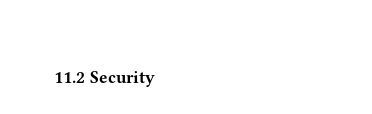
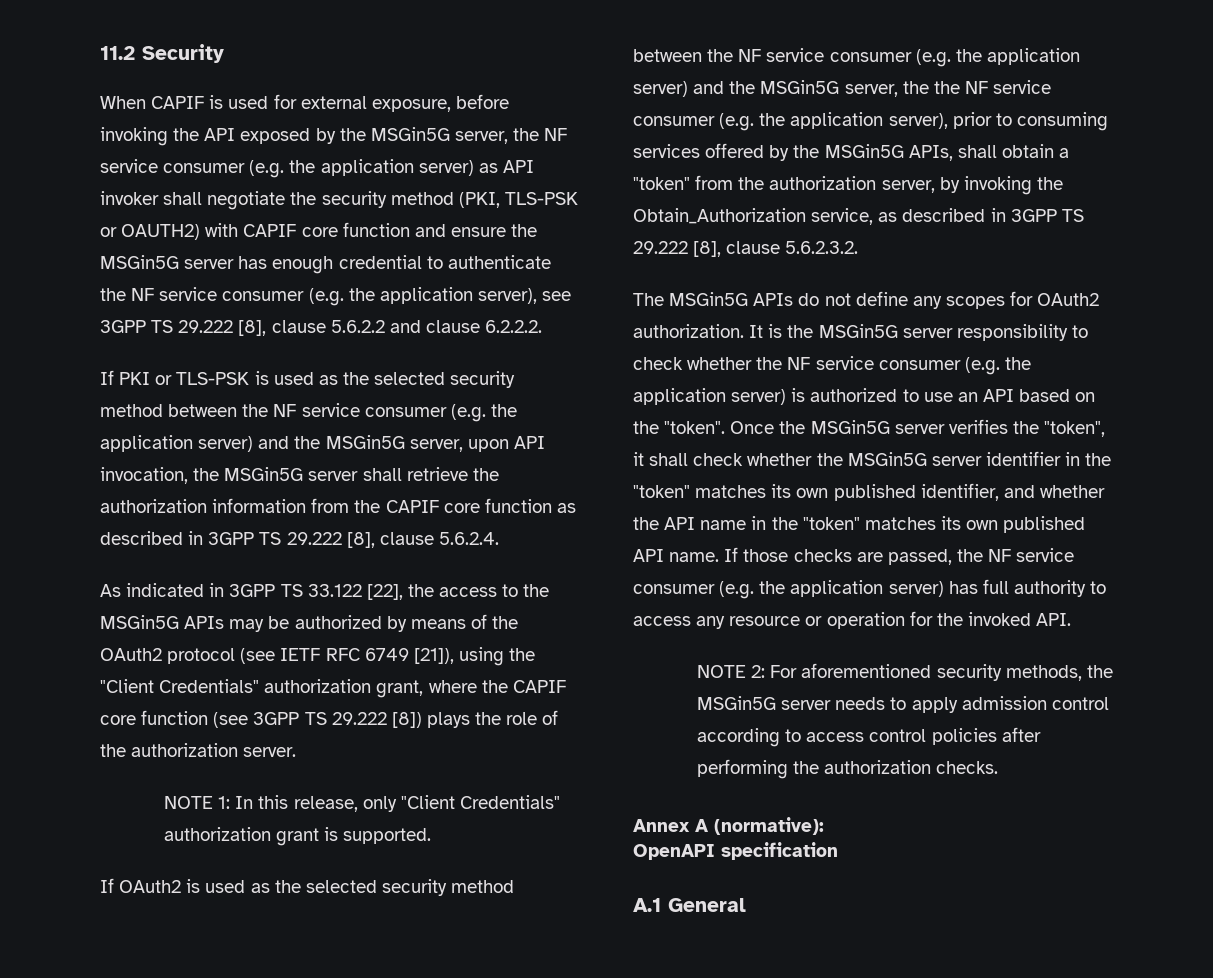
+ When CAPIF is used for external exposure, before invoking the API exposed by the MSGin5G server, the NF service consumer (e.g. the application server) as API invoker shall negotiate the security method (PKI, TLS-PSK or OAUTH2) with CAPIF core function and ensure the MSGin5G server has enough credential to authenticate the NF service consumer (e.g. the application server), see 3GPP TS 29.222 [8], clause 5.6.2.2 and clause 6.2.2.2.
+ If PKI or TLS-PSK is used as the selected security method between the NF service consumer (e.g. the application server) and the MSGin5G server, upon API invocation, the MSGin5G server shall retrieve the authorization information from the CAPIF core function as described in 3GPP TS 29.222 [8], clause 5.6.2.4.
+ As indicated in 3GPP TS 33.122 [22], the access to the MSGin5G APIs may be authorized by means of the OAuth2 protocol (see IETF RFC 6749 [21]), using the "Client Credentials" authorization grant, where the CAPIF core function (see 3GPP TS 29.222 [8]) plays the role of the authorization server.
+ NOTE 1: In this release, only "Client Credentials" authorization grant is supported.
+ If OAuth2 is used as the selected security method between the NF service consumer (e.g. the application server) and the MSGin5G server, the the NF service consumer (e.g. the application server), prior to consuming services offered by the MSGin5G APIs, shall obtain a "token" from the authorization server, by invoking the Obtain_Authorization service, as described in 3GPP TS 29.222 [8], clause 5.6.2.3.2.
+ The MSGin5G APIs do not define any scopes for OAuth2 authorization. It is the MSGin5G server responsibility to check whether the NF service consumer (e.g. the application server) is authorized to use an API based on the "token". Once the MSGin5G server verifies the "token", it shall check whether the MSGin5G server identifier in the "token" matches its own published identifier, and whether the API name in the "token" matches its own published API name. If those checks are passed, the NF service consumer (e.g. the application server) has full authority to access any resource or operation for the invoked API.
+ NOTE 2: For aforementioned security methods, the MSGin5G server needs to apply admission control according to access control policies after performing the authorization checks.
+ Annex A (normative):
+ OpenAPI specification
+ A.1 General

